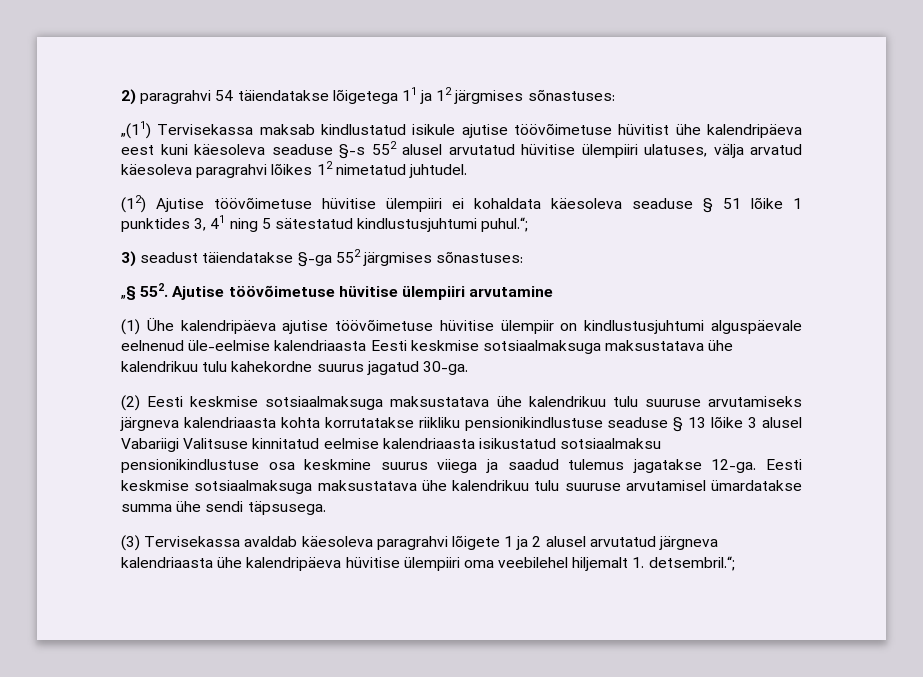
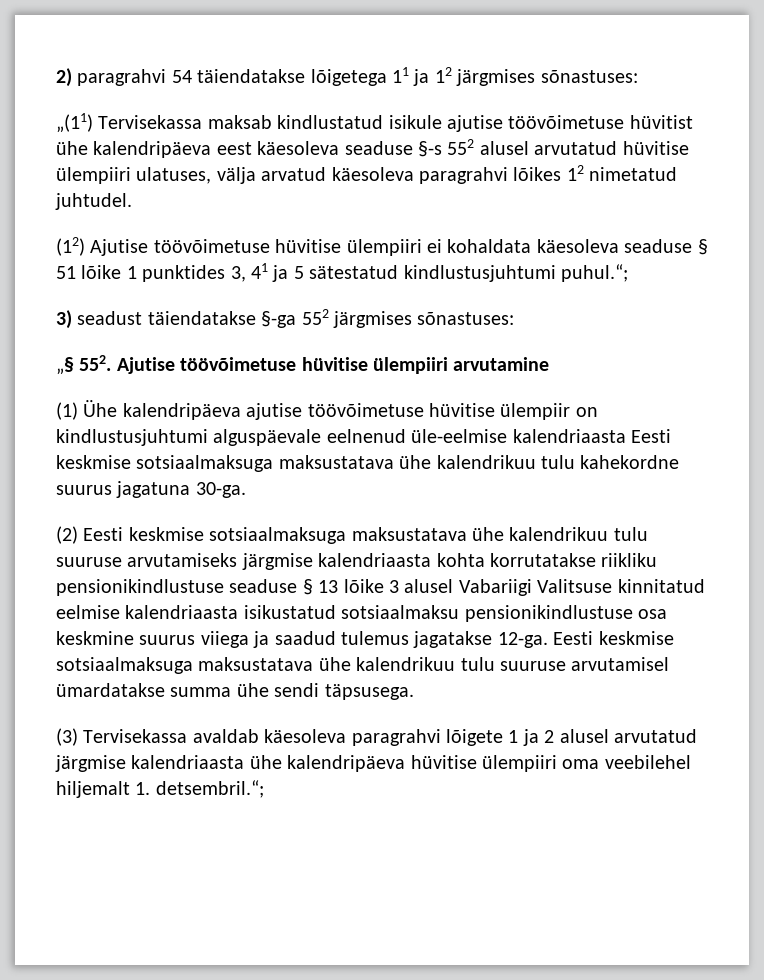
- „(11) Tervisekassa maksab kindlustatud isikule ajutise töövõimetuse hüvitist ühe kalendripäeva eest kuni käesoleva seaduse §-s 552 alusel arvutatud hüvitise ülempiiri ulatuses, välja arvatud käesoleva paragrahvi lõikes 12 nimetatud juhtudel.
+ „(11) Tervisekassa maksab kindlustatud isikule ajutise töövõimetuse hüvitist ühe kalendripäeva eest käesoleva seaduse §-s 552 alusel arvutatud hüvitise ülempiiri ulatuses, välja arvatud käesoleva paragrahvi lõikes 12 nimetatud juhtudel.
- (12) Ajutise töövõimetuse hüvitise ülempiiri ei kohaldata käesoleva seaduse § 51 lõike 1 punktides 3, 41 ning 5 sätestatud kindlustusjuhtumi puhul.“;
+ (12) Ajutise töövõimetuse hüvitise ülempiiri ei kohaldata käesoleva seaduse § 51 lõike 1 punktides 3, 41 ja 5 sätestatud kindlustusjuhtumi puhul.“;
- (1) Ühe kalendripäeva ajutise töövõimetuse hüvitise ülempiir on kindlustusjuhtumi alguspäevale eelnenud üle-eelmise kalendriaasta Eesti keskmise sotsiaalmaksuga maksustatava ühe kalendrikuu tulu kahekordne suurus jagatud 30-ga.
+ (1) Ühe kalendripäeva ajutise töövõimetuse hüvitise ülempiir on kindlustusjuhtumi alguspäevale eelnenud üle-eelmise kalendriaasta Eesti keskmise sotsiaalmaksuga maksustatava ühe kalendrikuu tulu kahekordne suurus jagatuna 30-ga.
- (2) Eesti keskmise sotsiaalmaksuga maksustatava ühe kalendrikuu tulu suuruse arvutamiseks järgneva kalendriaasta kohta korrutatakse riikliku pensionikindlustuse seaduse § 13 lõike 3 alusel Vabariigi Valitsuse kinnitatud eelmise kalendriaasta isikustatud sotsiaalmaksu pensionikindlustuse osa keskmine suurus viiega ja saadud tulemus jagatakse 12-ga.
+ (2) Eesti keskmise sotsiaalmaksuga maksustatava ühe kalendrikuu tulu suuruse arvutamiseks järgmise kalendriaasta kohta korrutatakse riikliku pensionikindlustuse seaduse § 13 lõike 3 alusel Vabariigi Valitsuse kinnitatud eelmise kalendriaasta isikustatud sotsiaalmaksu pensionikindlustuse osa keskmine suurus viiega ja saadud tulemus jagatakse 12-ga.
- (3) Tervisekassa avaldab käesoleva paragrahvi lõigete 1 ja 2 alusel arvutatud järgneva kalendriaasta ühe kalendripäeva hüvitise ülempiiri oma veebilehel hiljemalt 1. detsembril.“;
+ (3) Tervisekassa avaldab käesoleva paragrahvi lõigete 1 ja 2 alusel arvutatud järgmise kalendriaasta ühe kalendripäeva hüvitise ülempiiri oma veebilehel hiljemalt 1. detsembril.“;

